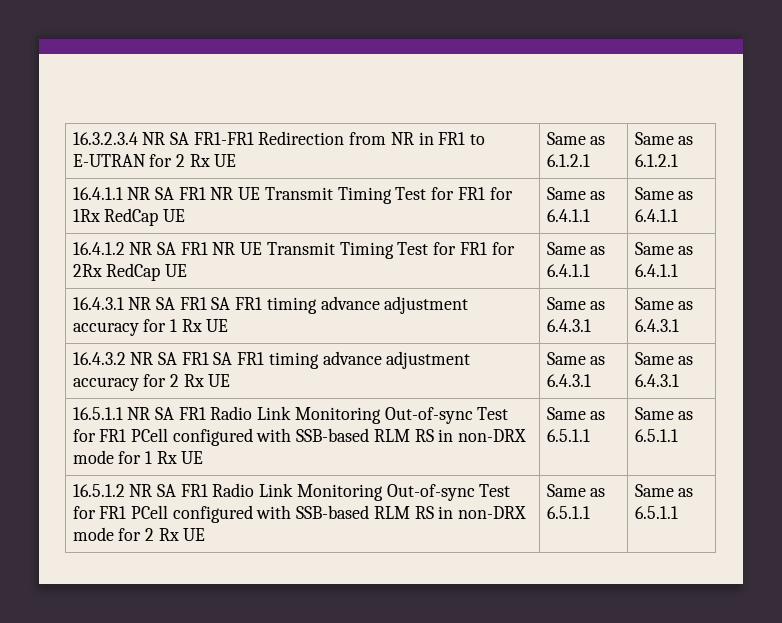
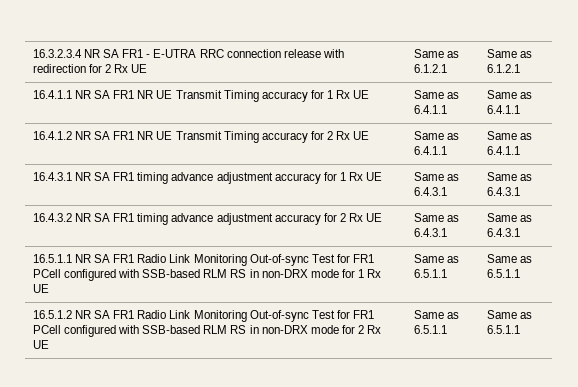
- 16.3.2.3.4 NR SA FR1-FR1 Redirection from NR in FR1 to E-UTRAN for 2 Rx UE | Same as 6.1.2.1 | Same as 6.1.2.1
+ 16.3.2.3.4 NR SA FR1 - E-UTRA RRC connection release with redirection for 2 Rx UE | Same as 6.1.2.1 | Same as 6.1.2.1
- 16.4.1.1 NR SA FR1 NR UE Transmit Timing Test for FR1 for 1Rx RedCap UE | Same as 6.4.1.1 | Same as 6.4.1.1
+ 16.4.1.1 NR SA FR1 NR UE Transmit Timing accuracy for 1 Rx UE | Same as 6.4.1.1 | Same as 6.4.1.1
- 16.4.1.2 NR SA FR1 NR UE Transmit Timing Test for FR1 for 2Rx RedCap UE | Same as 6.4.1.1 | Same as 6.4.1.1
+ 16.4.1.2 NR SA FR1 NR UE Transmit Timing accuracy for 2 Rx UE | Same as 6.4.1.1 | Same as 6.4.1.1
- 16.4.3.1 NR SA FR1 SA FR1 timing advance adjustment accuracy for 1 Rx UE | Same as 6.4.3.1 | Same as 6.4.3.1
+ 16.4.3.1 NR SA FR1 timing advance adjustment accuracy for 1 Rx UE | Same as 6.4.3.1 | Same as 6.4.3.1
- 16.4.3.2 NR SA FR1 SA FR1 timing advance adjustment accuracy for 2 Rx UE | Same as 6.4.3.1 | Same as 6.4.3.1
+ 16.4.3.2 NR SA FR1 timing advance adjustment accuracy for 2 Rx UE | Same as 6.4.3.1 | Same as 6.4.3.1

